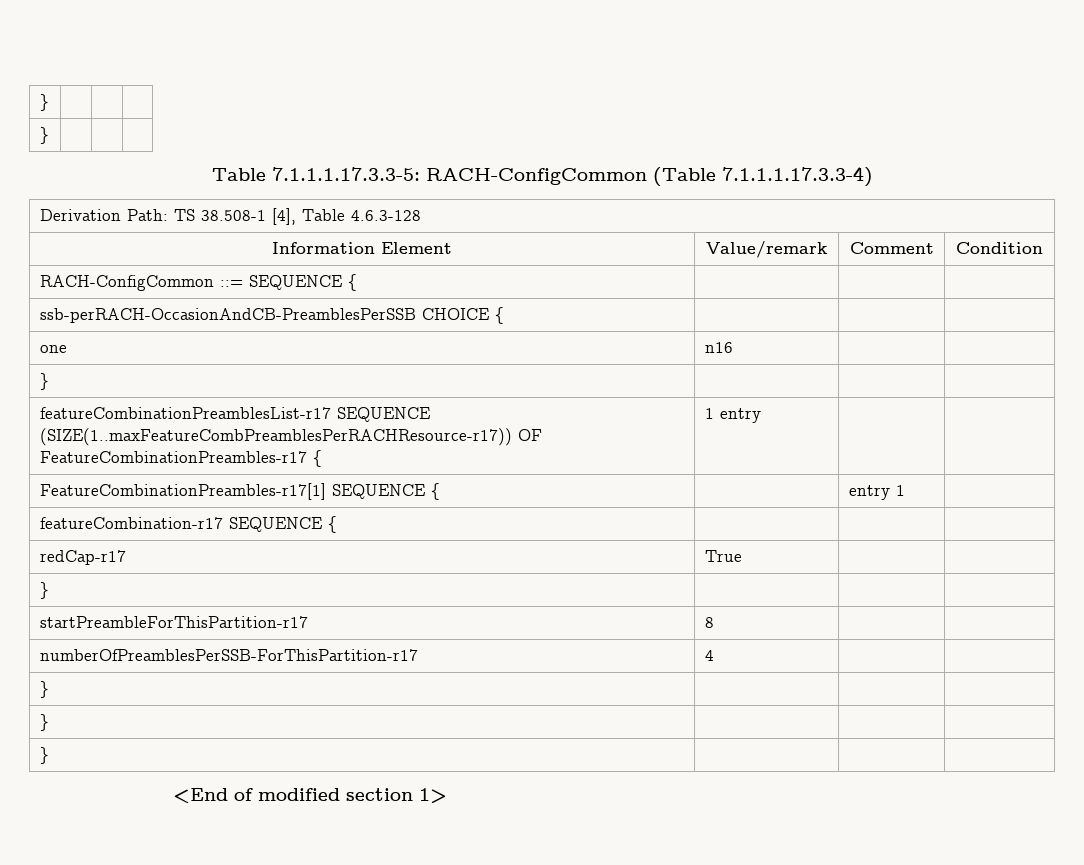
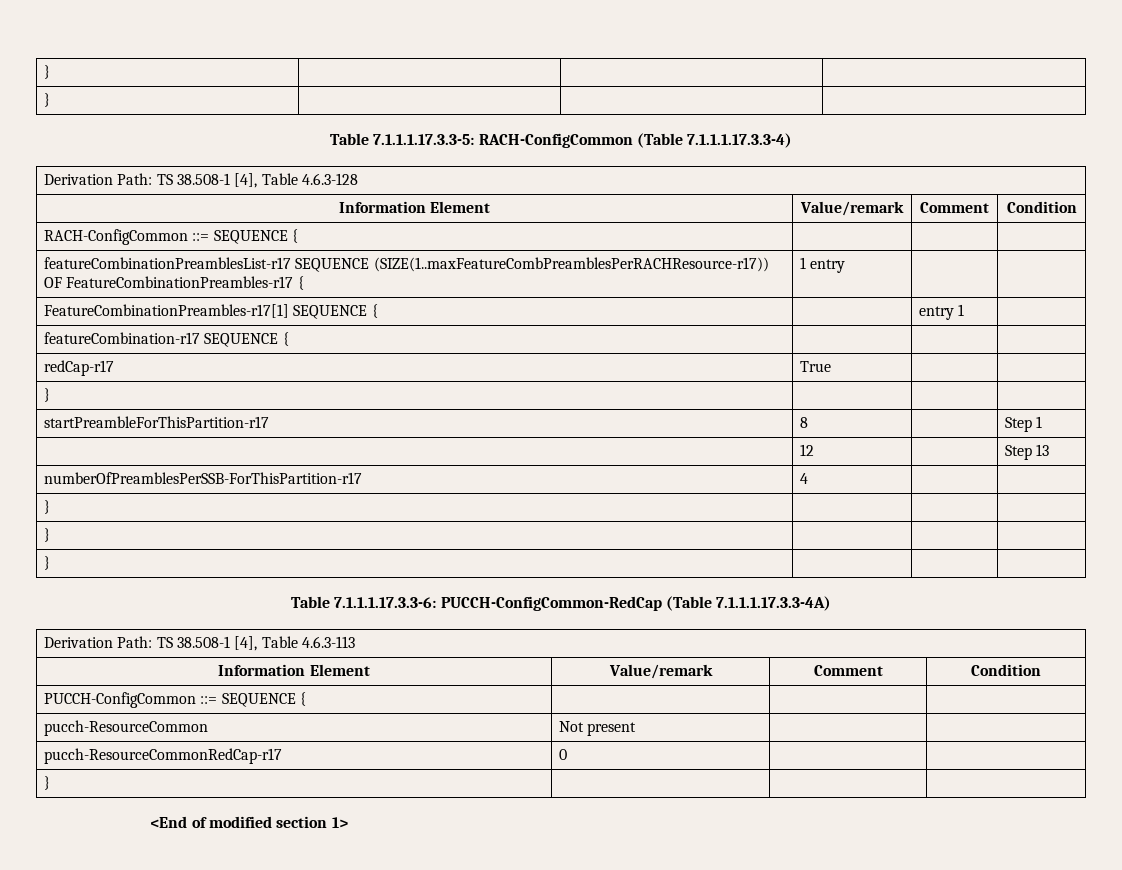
- ssb-perRACH-OccasionAndCB-PreamblesPerSSB CHOICE { | | |
- one | n16 | |
- } | | |
- startPreambleForThisPartition-r17 | 8 | |
+ startPreambleForThisPartition-r17 | 8 | | Step 1
+ | 12 | | Step 13
+ Table 7.1.1.1.17.3.3-6: PUCCH-ConfigCommon-RedCap (Table 7.1.1.1.17.3.3-4A)
+ Derivation Path: TS 38.508-1 [4], Table 4.6.3-113
+ Information Element | Value/remark | Comment | Condition
+ PUCCH-ConfigCommon ::= SEQUENCE { | | |
+ pucch-ResourceCommon | Not present | |
+ pucch-ResourceCommonRedCap-r17 | 0 | |
+ } | | |

